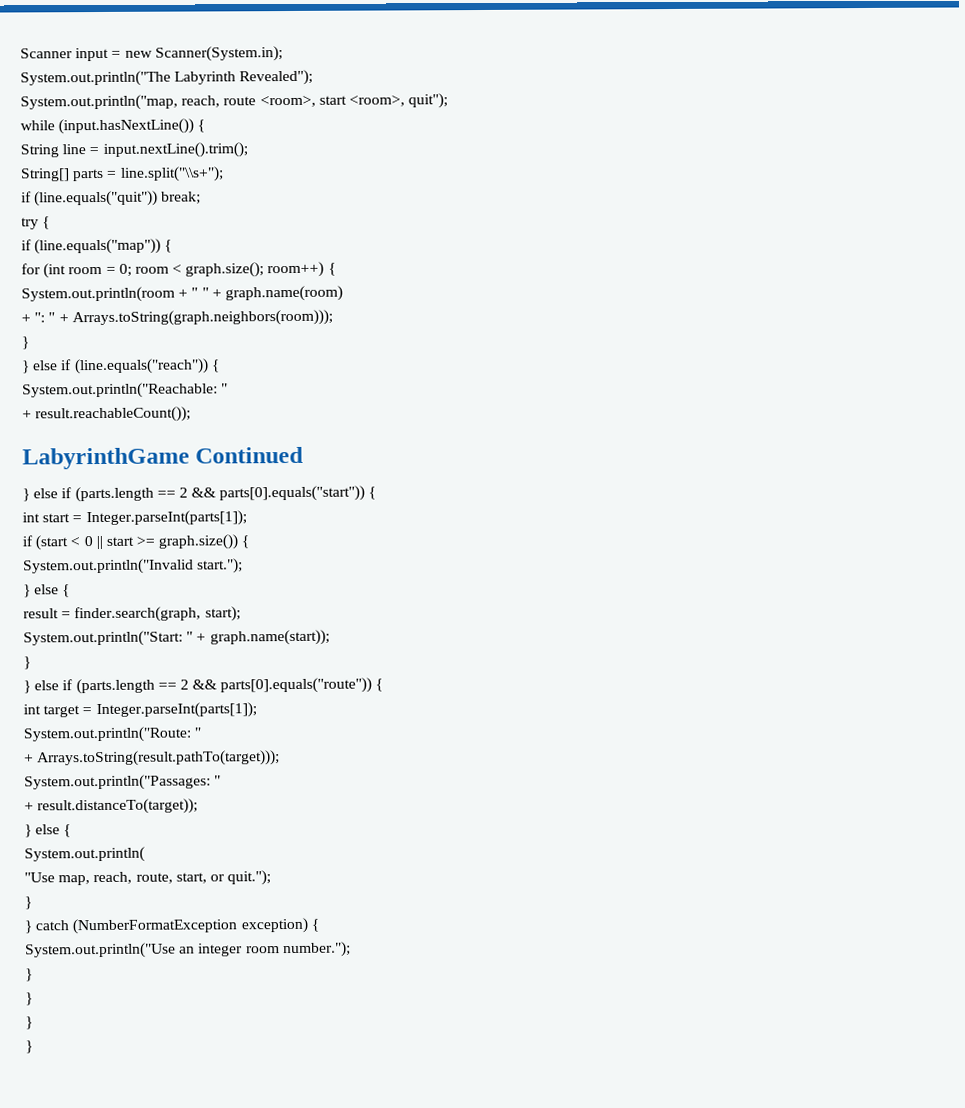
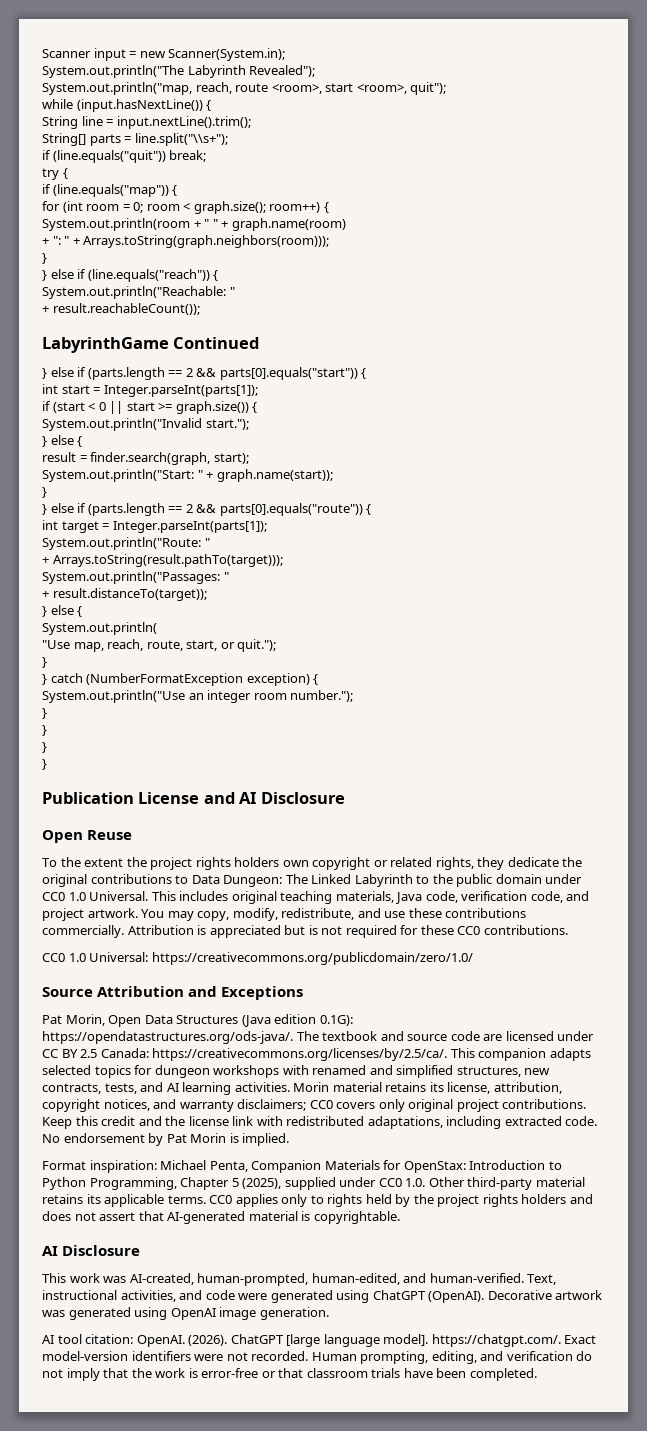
+ Publication License and AI Disclosure
+ Open Reuse
+ To the extent the project rights holders own copyright or related rights, they dedicate the original contributions to Data Dungeon: The Linked Labyrinth to the public domain under CC0 1.0 Universal. This includes original teaching materials, Java code, verification code, and project artwork. You may copy, modify, redistribute, and use these contributions commercially. Attribution is appreciated but is not required for these CC0 contributions.
+ CC0 1.0 Universal: https://creativecommons.org/publicdomain/zero/1.0/
+ Source Attribution and Exceptions
+ Pat Morin, Open Data Structures (Java edition 0.1G): https://opendatastructures.org/ods-java/. The textbook and source code are licensed under CC BY 2.5 Canada: https://creativecommons.org/licenses/by/2.5/ca/. This companion adapts selected topics for dungeon workshops with renamed and simplified structures, new contracts, tests, and AI learning activities. Morin material retains its license, attribution, copyright notices, and warranty disclaimers; CC0 covers only original project contributions. Keep this credit and the license link with redistributed adaptations, including extracted code. No endorsement by Pat Morin is implied.
+ Format inspiration: Michael Penta, Companion Materials for OpenStax: Introduction to Python Programming, Chapter 5 (2025), supplied under CC0 1.0. Other third-party material retains its applicable terms. CC0 applies only to rights held by the project rights holders and does not assert that AI-generated material is copyrightable.
+ AI Disclosure
+ This work was AI-created, human-prompted, human-edited, and human-verified. Text, instructional activities, and code were generated using ChatGPT (OpenAI). Decorative artwork was generated using OpenAI image generation.
+ AI tool citation: OpenAI. (2026). ChatGPT [large language model]. https://chatgpt.com/. Exact model-version identifiers were not recorded. Human prompting, editing, and verification do not imply that the work is error-free or that classroom trials have been completed.

